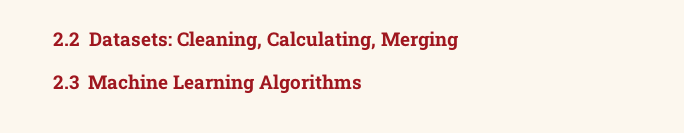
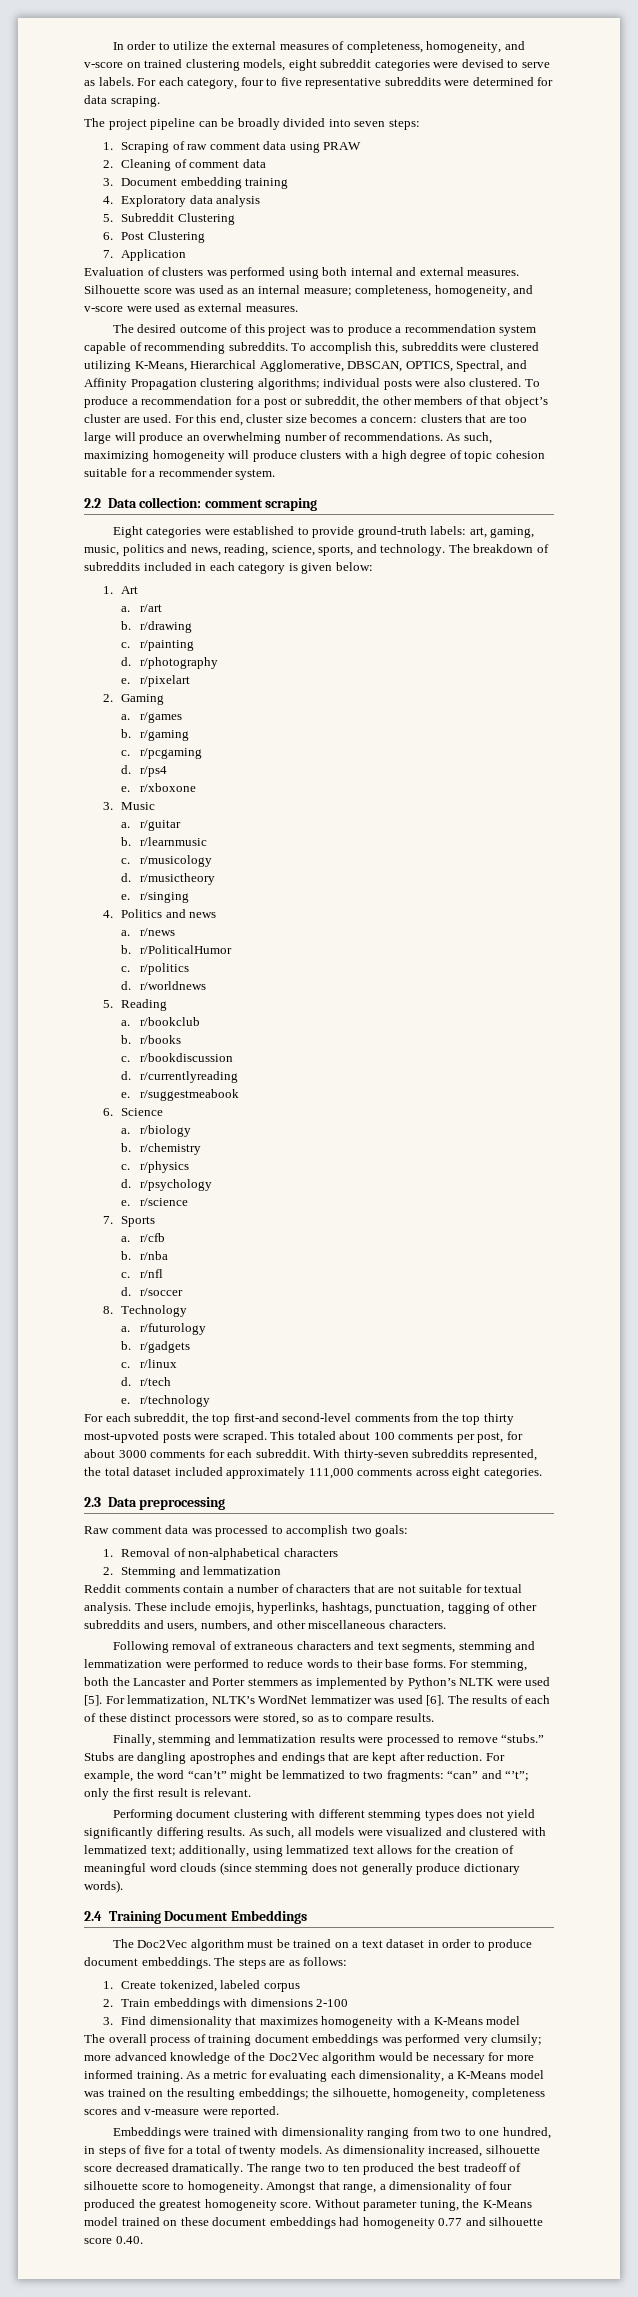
- 2.2 Datasets: Cleaning, Calculating, Merging
- 2.3 Machine Learning Algorithms
+ In order to utilize the external measures of completeness, homogeneity, and v-score on trained clustering models, eight subreddit categories were devised to serve as labels. For each category, four to five representative subreddits were determined for data scraping.
+ The project pipeline can be broadly divided into seven steps:
+ 1. Scraping of raw comment data using PRAW
+ 2. Cleaning of comment data
+ 3. Document embedding training
+ 4. Exploratory data analysis
+ 5. Subreddit Clustering
+ 6. Post Clustering
+ 7. Application
+ Evaluation of clusters was performed using both internal and external measures. Silhouette score was used as an internal measure; completeness, homogeneity, and v-score were used as external measures.
+ The desired outcome of this project was to produce a recommendation system capable of recommending subreddits. To accomplish this, subreddits were clustered utilizing K-Means, Hierarchical Agglomerative, DBSCAN, OPTICS, Spectral, and Affinity Propagation clustering algorithms; individual posts were also clustered. To produce a recommendation for a post or subreddit, the other members of that object’s cluster are used. For this end, cluster size becomes a concern: clusters that are too large will produce an overwhelming number of recommendations. As such, maximizing homogeneity will produce clusters with a high degree of topic cohesion suitable for a recommender system.
+ 2.2 Data collection: comment scraping
+ Eight categories were established to provide ground-truth labels: art, gaming, music, politics and news, reading, science, sports, and technology. The breakdown of subreddits included in each category is given below:
+ 1. Art
+ a. r/art
+ b. r/drawing
+ c. r/painting
+ d. r/photography
+ e. r/pixelart
+ 2. Gaming
+ a. r/games
+ b. r/gaming
+ c. r/pcgaming
+ d. r/ps4
+ e. r/xboxone
+ 3. Music
+ a. r/guitar
+ b. r/learnmusic
+ c. r/musicology
+ d. r/musictheory
+ e. r/singing
+ 4. Politics and news
+ a. r/news
+ b. r/PoliticalHumor
+ c. r/politics
+ d. r/worldnews
+ 5. Reading
+ a. r/bookclub
+ b. r/books
+ c. r/bookdiscussion
+ d. r/currentlyreading
+ e. r/suggestmeabook
+ 6. Science
+ a. r/biology
+ b. r/chemistry
+ c. r/physics
+ d. r/psychology
+ e. r/science
+ 7. Sports
+ a. r/cfb
+ b. r/nba
+ c. r/nfl
+ d. r/soccer
+ 8. Technology
+ a. r/futurology
+ b. r/gadgets
+ c. r/linux
+ d. r/tech
+ e. r/technology
+ For each subreddit, the top first-and second-level comments from the top thirty most-upvoted posts were scraped. This totaled about 100 comments per post, for about 3000 comments for each subreddit. With thirty-seven subreddits represented, the total dataset included approximately 111,000 comments across eight categories.
+ 2.3 Data preprocessing
+ Raw comment data was processed to accomplish two goals:
+ 1. Removal of non-alphabetical characters
+ 2. Stemming and lemmatization
+ Reddit comments contain a number of characters that are not suitable for textual analysis. These include emojis, hyperlinks, hashtags, punctuation, tagging of other subreddits and users, numbers, and other miscellaneous characters.
+ Following removal of extraneous characters and text segments, stemming and lemmatization were performed to reduce words to their base forms. For stemming, both the Lancaster and Porter stemmers as implemented by Python’s NLTK were used [5]. For lemmatization, NLTK’s WordNet lemmatizer was used [6]. The results of each of these distinct processors were stored, so as to compare results.
+ Finally, stemming and lemmatization results were processed to remove “stubs.” Stubs are dangling apostrophes and endings that are kept after reduction. For example, the word “can’t” might be lemmatized to two fragments: “can” and “’t”; only the first result is relevant.
+ Performing document clustering with different stemming types does not yield significantly differing results. As such, all models were visualized and clustered with lemmatized text; additionally, using lemmatized text allows for the creation of meaningful word clouds (since stemming does not generally produce dictionary words).
+ 2.4 Training Document Embeddings
+ The Doc2Vec algorithm must be trained on a text dataset in order to produce document embeddings. The steps are as follows:
+ 1. Create tokenized, labeled corpus
+ 2. Train embeddings with dimensions 2-100
+ 3. Find dimensionality that maximizes homogeneity with a K-Means model
+ The overall process of training document embeddings was performed very clumsily; more advanced knowledge of the Doc2Vec algorithm would be necessary for more informed training. As a metric for evaluating each dimensionality, a K-Means model was trained on the resulting embeddings; the silhouette, homogeneity, completeness scores and v-measure were reported.
+ Embeddings were trained with dimensionality ranging from two to one hundred, in steps of five for a total of twenty models. As dimensionality increased, silhouette score decreased dramatically. The range two to ten produced the best tradeoff of silhouette score to homogeneity. Amongst that range, a dimensionality of four produced the greatest homogeneity score. Without parameter tuning, the K-Means model trained on these document embeddings had homogeneity 0.77 and silhouette score 0.40.

